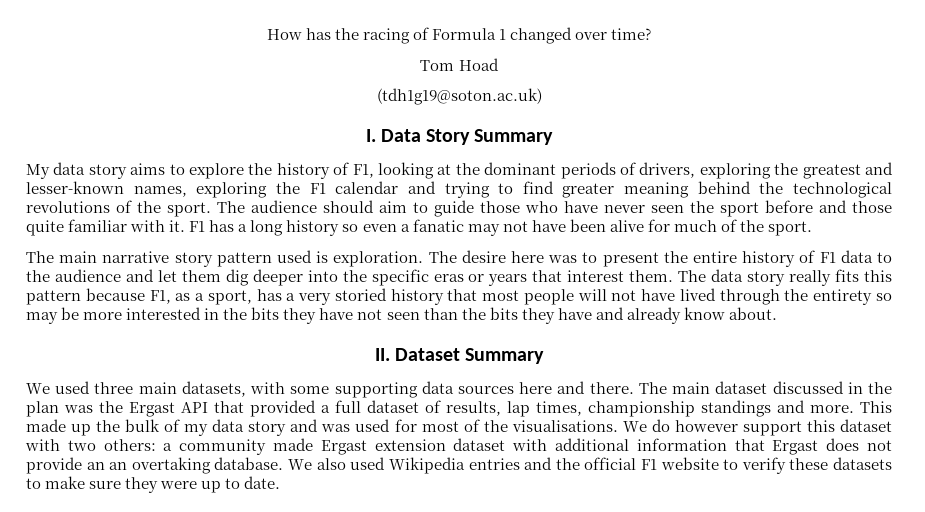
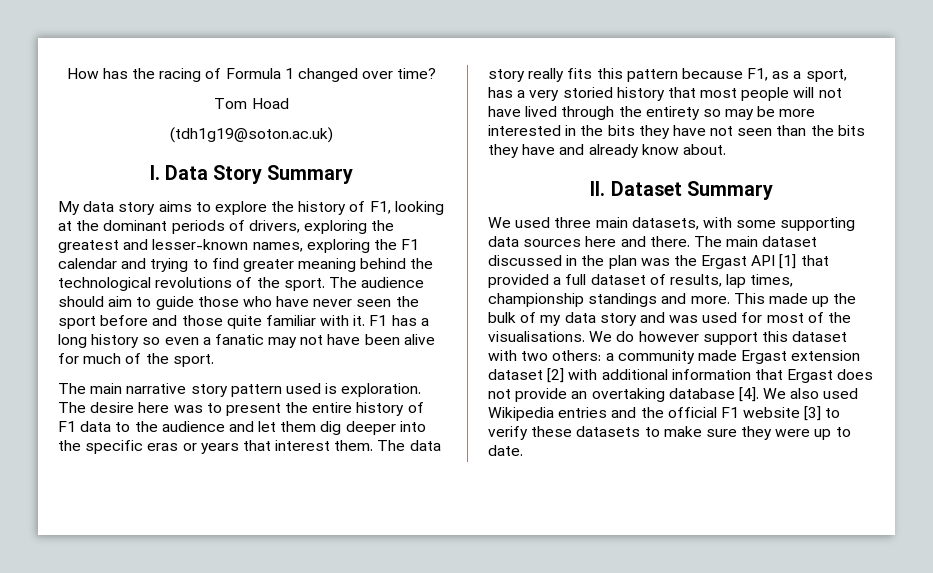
- The main dataset discussed in the plan was the Ergast API that provided a full dataset of results, lap times, championship standings and more.
+ The main dataset discussed in the plan was the Ergast API [1] that provided a full dataset of results, lap times, championship standings and more.
- We do however support this dataset with two others: a community made Ergast extension dataset with additional information that Ergast does not provide an an overtaking database.
+ We do however support this dataset with two others: a community made Ergast extension dataset [2] with additional information that Ergast does not provide an overtaking database [4].
- We also used Wikipedia entries and the official F1 website to verify these datasets to make sure they were up to date.
+ We also used Wikipedia entries and the official F1 website [3] to verify these datasets to make sure they were up to date.

